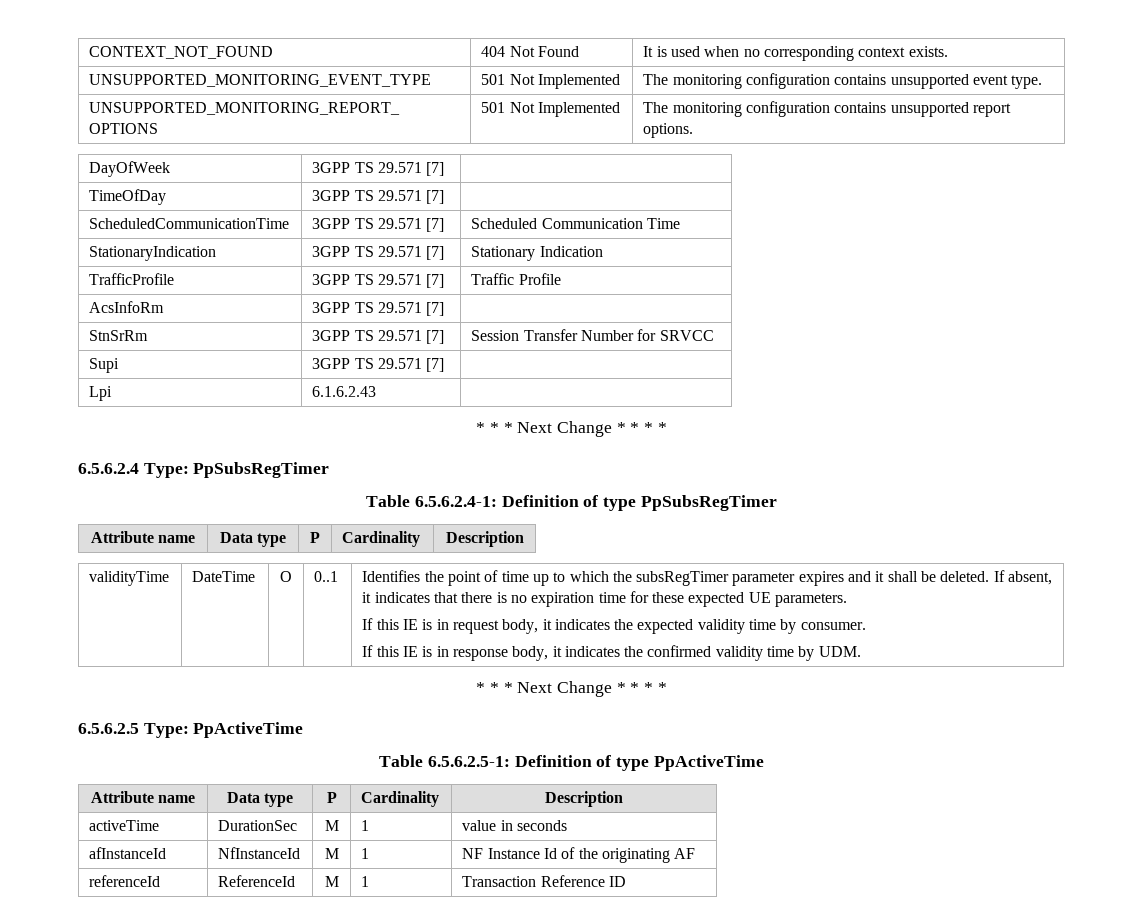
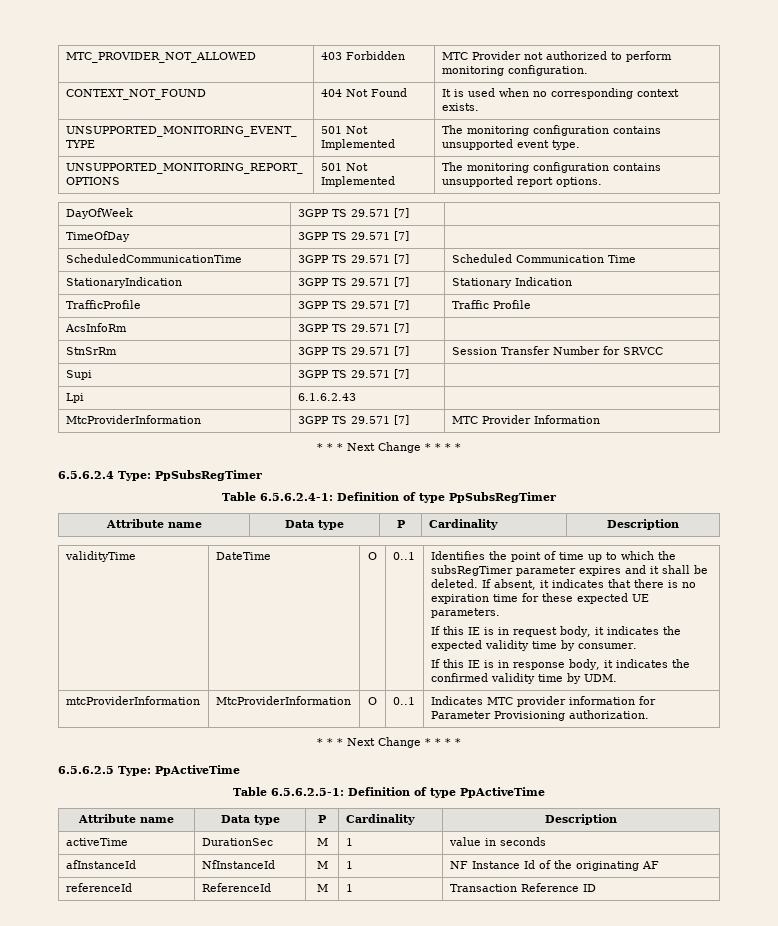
+ MTC_PROVIDER_NOT_ALLOWED | 403 Forbidden | MTC Provider not authorized to perform monitoring configuration.
+ MtcProviderInformation | 3GPP TS 29.571 [7] | MTC Provider Information
+ mtcProviderInformation | MtcProviderInformation | O | 0..1 | Indicates MTC provider information for Parameter Provisioning authorization.

